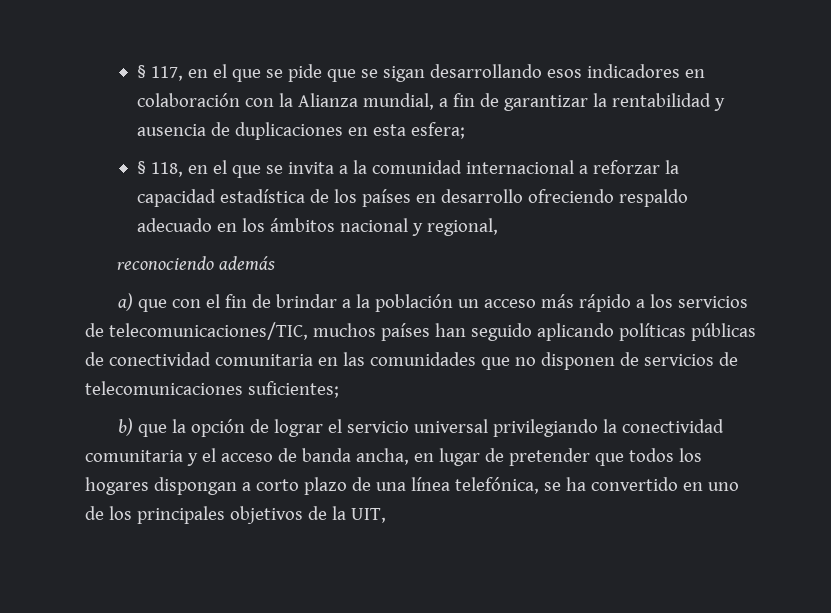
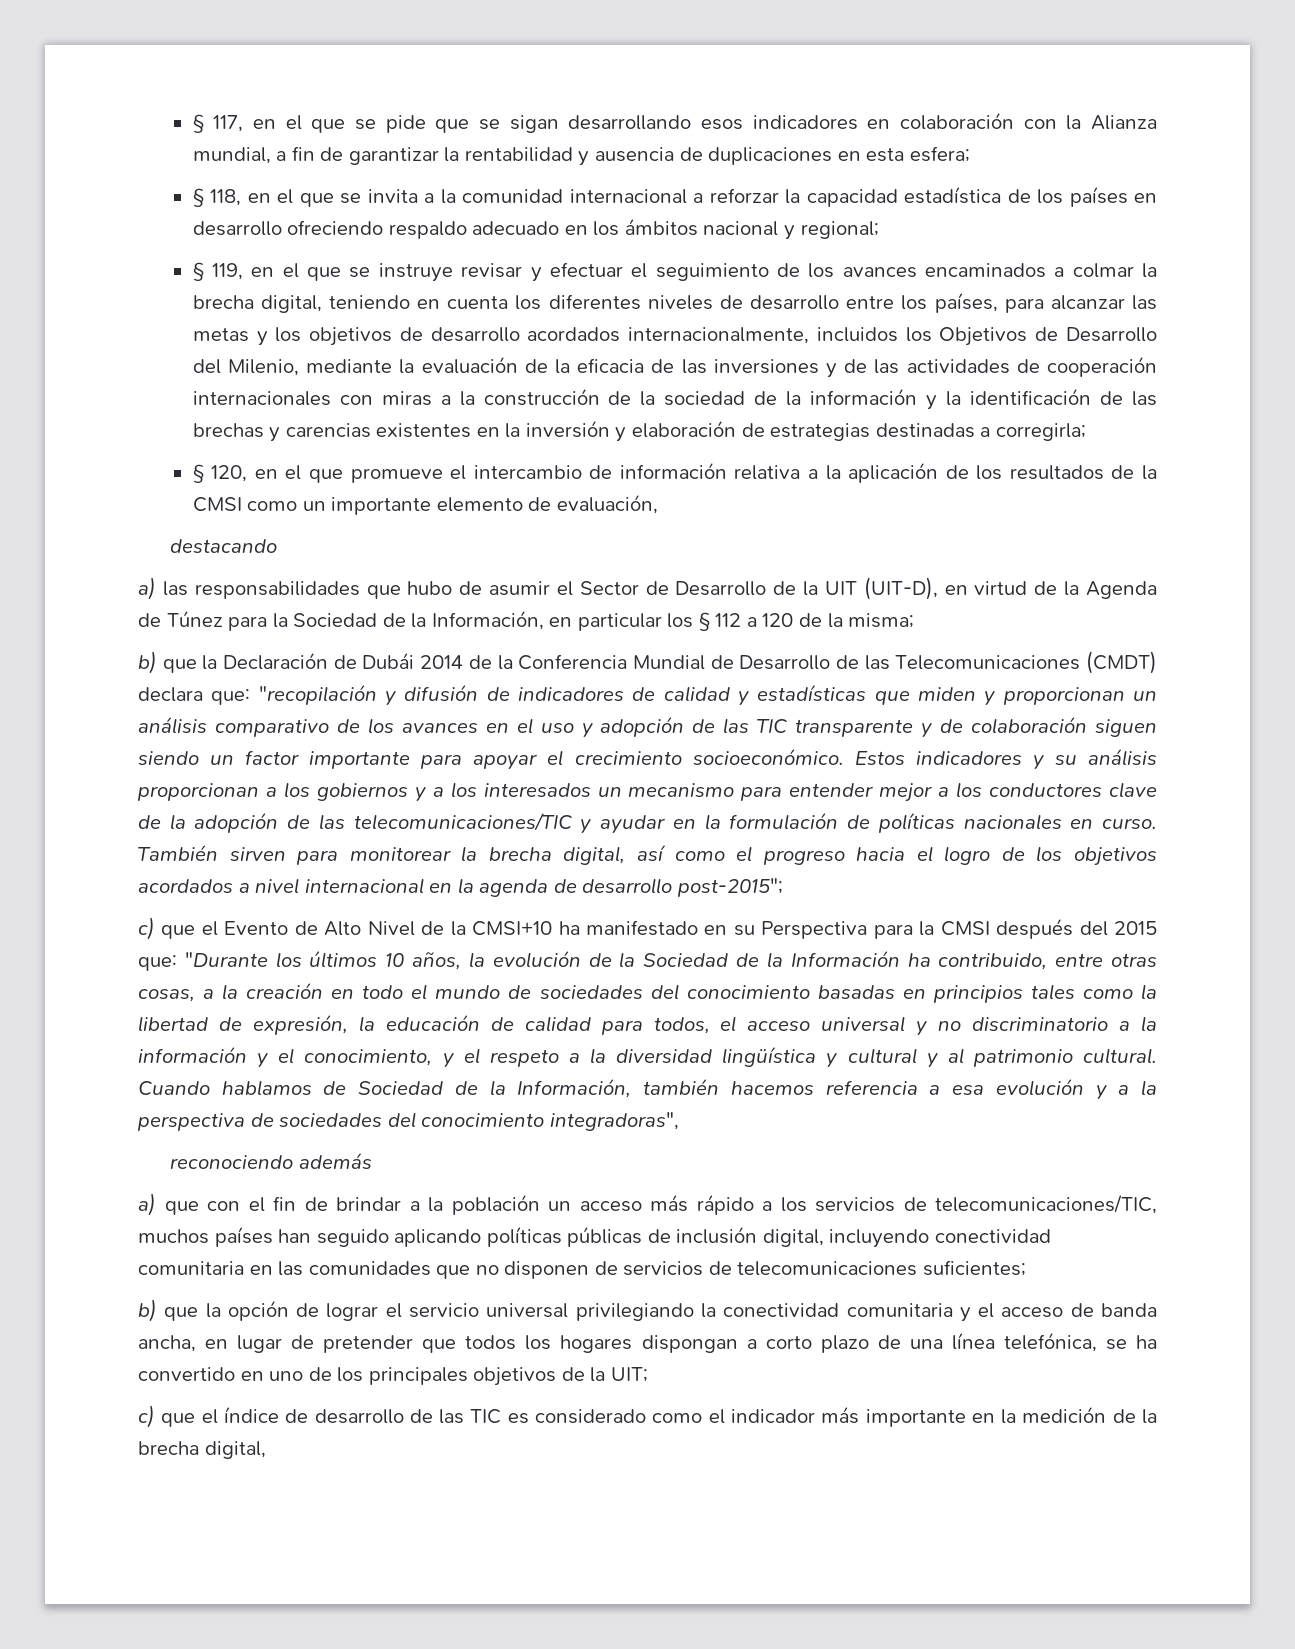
- § 118, en el que se invita a la comunidad internacional a reforzar la capacidad estadística de los países en desarrollo ofreciendo respaldo adecuado en los ámbitos nacional y regional,
+ § 118, en el que se invita a la comunidad internacional a reforzar la capacidad estadística de los países en desarrollo ofreciendo respaldo adecuado en los ámbitos nacional y regional;
+ § 119, en el que se instruye revisar y efectuar el seguimiento de los avances encaminados a colmar la brecha digital, teniendo en cuenta los diferentes niveles de desarrollo entre los países, para alcanzar las metas y los objetivos de desarrollo acordados internacionalmente, incluidos los Objetivos de Desarrollo del Milenio, mediante la evaluación de la eficacia de las inversiones y de las actividades de cooperación internacionales con miras a la construcción de la sociedad de la información y la identificación de las brechas y carencias existentes en la inversión y elaboración de estrategias destinadas a corregirla;
+ § 120, en el que promueve el intercambio de información relativa a la aplicación de los resultados de la CMSI como un importante elemento de evaluación,
+ destacando
+ a) las responsabilidades que hubo de asumir el Sector de Desarrollo de la UIT (UIT-D), en virtud de la Agenda de Túnez para la Sociedad de la Información, en particular los § 112 a 120 de la misma;
+ b) que la Declaración de Dubái 2014 de la Conferencia Mundial de Desarrollo de las Telecomunicaciones (CMDT) declara que: "recopilación y difusión de indicadores de calidad y estadísticas que miden y proporcionan un análisis comparativo de los avances en el uso y adopción de las TIC transparente y de colaboración siguen siendo un factor importante para apoyar el crecimiento socioeconómico. Estos indicadores y su análisis proporcionan a los gobiernos y a los interesados un mecanismo para entender mejor a los conductores clave de la adopción de las telecomunicaciones/TIC y ayudar en la formulación de políticas nacionales en curso. También sirven para monitorear la brecha digital, así como el progreso hacia el logro de los objetivos acordados a nivel internacional en la agenda de desarrollo post-2015";
+ c) que el Evento de Alto Nivel de la CMSI+10 ha manifestado en su Perspectiva para la CMSI después del 2015 que: "Durante los últimos 10 años, la evolución de la Sociedad de la Información ha contribuido, entre otras cosas, a la creación en todo el mundo de sociedades del conocimiento basadas en principios tales como la libertad de expresión, la educación de calidad para todos, el acceso universal y no discriminatorio a la información y el conocimiento, y el respeto a la diversidad lingüística y cultural y al patrimonio cultural. Cuando hablamos de Sociedad de la Información, también hacemos referencia a esa evolución y a la perspectiva de sociedades del conocimiento integradoras",
- a) que con el fin de brindar a la población un acceso más rápido a los servicios de telecomunicaciones/TIC, muchos países han seguido aplicando políticas públicas de conectividad comunitaria en las comunidades que no disponen de servicios de telecomunicaciones suficientes;
+ a) que con el fin de brindar a la población un acceso más rápido a los servicios de telecomunicaciones/TIC, muchos países han seguido aplicando políticas públicas de inclusión digital, incluyendo conectividad comunitaria en las comunidades que no disponen de servicios de telecomunicaciones suficientes;
- b) que la opción de lograr el servicio universal privilegiando la conectividad comunitaria y el acceso de banda ancha, en lugar de pretender que todos los hogares dispongan a corto plazo de una línea telefónica, se ha convertido en uno de los principales objetivos de la UIT,
+ b) que la opción de lograr el servicio universal privilegiando la conectividad comunitaria y el acceso de banda ancha, en lugar de pretender que todos los hogares dispongan a corto plazo de una línea telefónica, se ha convertido en uno de los principales objetivos de la UIT;
+ c) que el índice de desarrollo de las TIC es considerado como el indicador más importante en la medición de la brecha digital,

